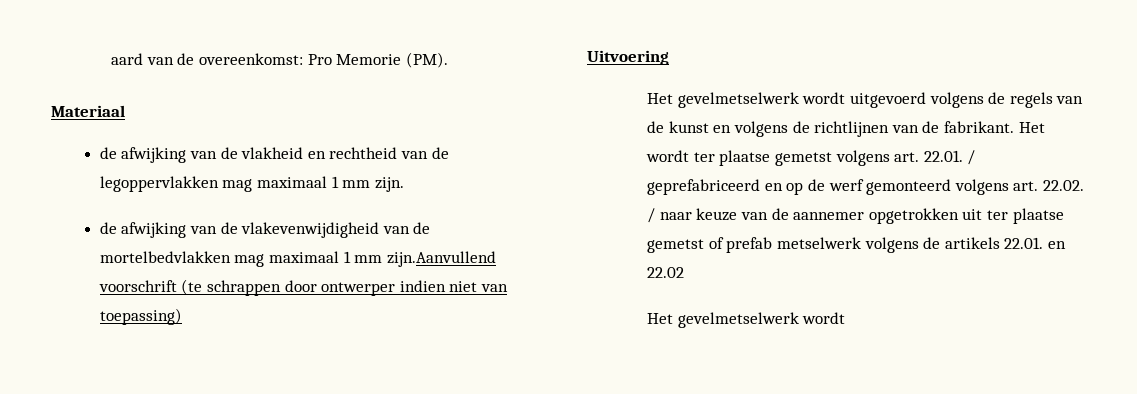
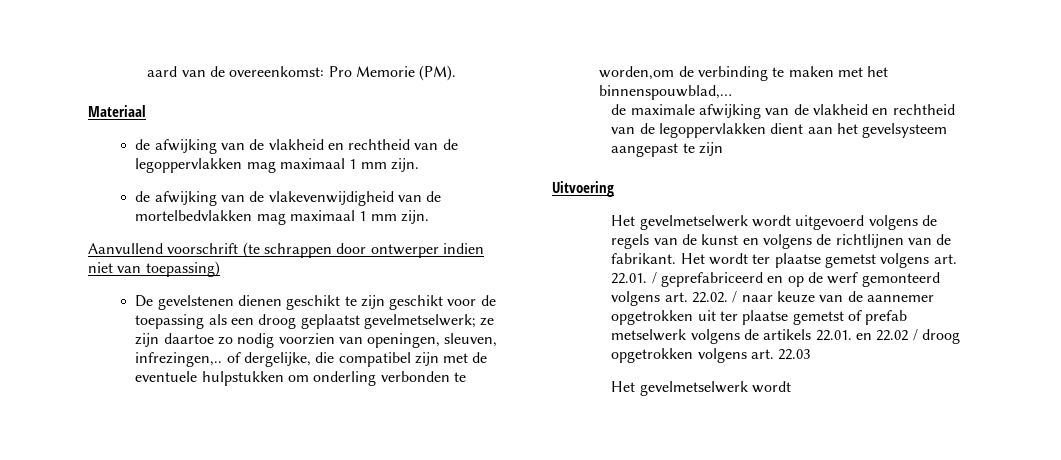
- de afwijking van de vlakevenwijdigheid van de mortelbedvlakken mag maximaal 1 mm zijn.Aanvullend voorschrift (te schrappen door ontwerper indien niet van toepassing)
+ de afwijking van de vlakevenwijdigheid van de mortelbedvlakken mag maximaal 1 mm zijn.
+ Aanvullend voorschrift (te schrappen door ontwerper indien niet van toepassing)
+ De gevelstenen dienen geschikt te zijn geschikt voor de toepassing als een droog geplaatst gevelmetselwerk; ze zijn daartoe zo nodig voorzien van openingen, sleuven, infrezingen,.. of dergelijke, die compatibel zijn met de eventuele hulpstukken om onderling verbonden te worden,om de verbinding te maken met het binnenspouwblad,…
+ de maximale afwijking van de vlakheid en rechtheid van de legoppervlakken dient aan het gevelsysteem aangepast te zijn
- Het wordt ter plaatse gemetst volgens art. 22.01. / geprefabriceerd en op de werf gemonteerd volgens art. 22.02. / naar keuze van de aannemer opgetrokken uit ter plaatse gemetst of prefab metselwerk volgens de artikels 22.01. en 22.02
+ Het wordt ter plaatse gemetst volgens art. 22.01. / geprefabriceerd en op de werf gemonteerd volgens art. 22.02. / naar keuze van de aannemer opgetrokken uit ter plaatse gemetst of prefab metselwerk volgens de artikels 22.01. en 22.02 / droog opgetrokken volgens art. 22.03

